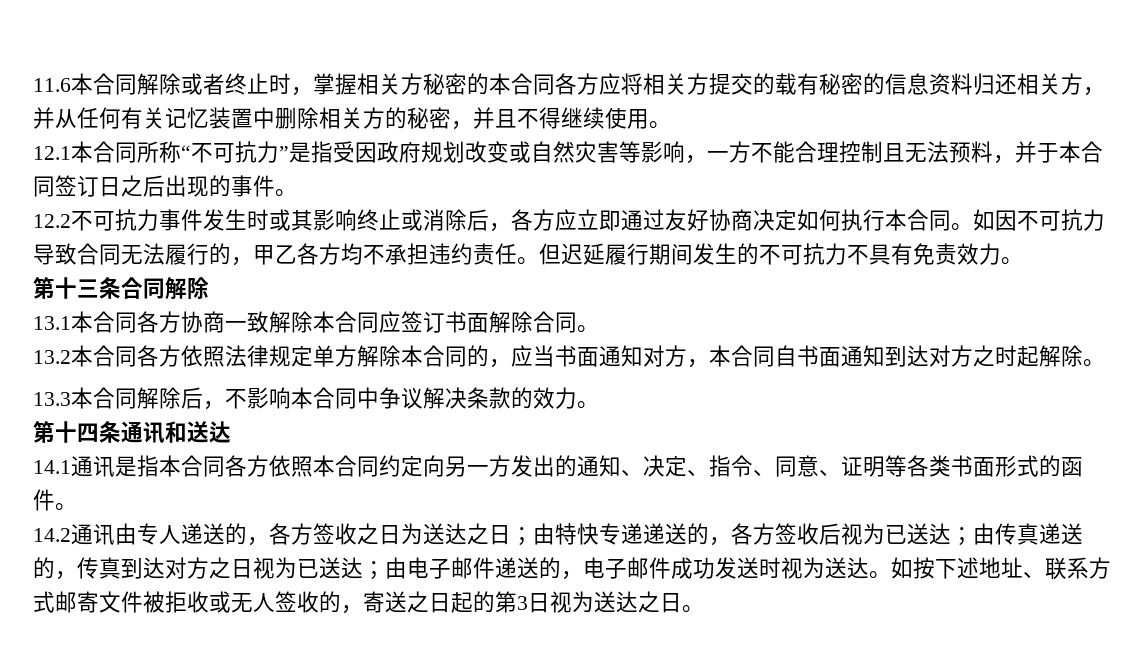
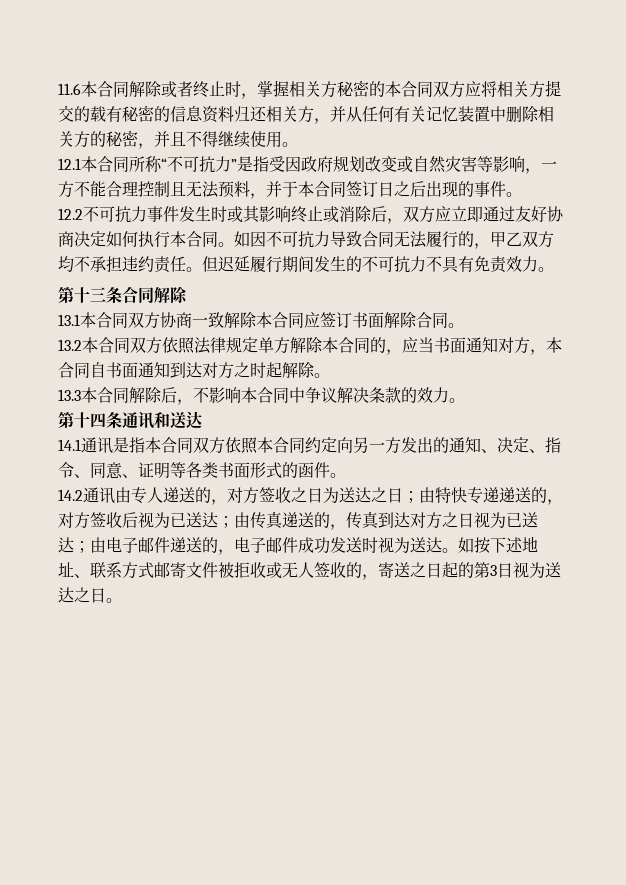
- 11.6本合同解除或者终止时，掌握相关方秘密的本合同各方应将相关方提交的载有秘密的信息资料归还相关方，并从任何有关记忆装置中删除相关方的秘密，并且不得继续使用。
+ 11.6本合同解除或者终止时，掌握相关方秘密的本合同双方应将相关方提交的载有秘密的信息资料归还相关方，并从任何有关记忆装置中删除相关方的秘密，并且不得继续使用。
- 12.2不可抗力事件发生时或其影响终止或消除后，各方应立即通过友好协商决定如何执行本合同。
+ 12.2不可抗力事件发生时或其影响终止或消除后，双方应立即通过友好协商决定如何执行本合同。
- 如因不可抗力导致合同无法履行的，甲乙各方均不承担违约责任。
+ 如因不可抗力导致合同无法履行的，甲乙双方均不承担违约责任。
- 13.1本合同各方协商一致解除本合同应签订书面解除合同。
+ 13.1本合同双方协商一致解除本合同应签订书面解除合同。
- 13.2本合同各方依照法律规定单方解除本合同的，应当书面通知对方，本合同自书面通知到达对方之时起解除。
+ 13.2本合同双方依照法律规定单方解除本合同的，应当书面通知对方，本合同自书面通知到达对方之时起解除。
- 14.1通讯是指本合同各方依照本合同约定向另一方发出的通知、决定、指令、同意、证明等各类书面形式的函件。
+ 14.1通讯是指本合同双方依照本合同约定向另一方发出的通知、决定、指令、同意、证明等各类书面形式的函件。
- 14.2通讯由专人递送的，各方签收之日为送达之日；由特快专递递送的，各方签收后视为已送达；由传真递送的，传真到达对方之日视为已送达；由电子邮件递送的，电子邮件成功发送时视为送达。
+ 14.2通讯由专人递送的，对方签收之日为送达之日；由特快专递递送的，对方签收后视为已送达；由传真递送的，传真到达对方之日视为已送达；由电子邮件递送的，电子邮件成功发送时视为送达。

